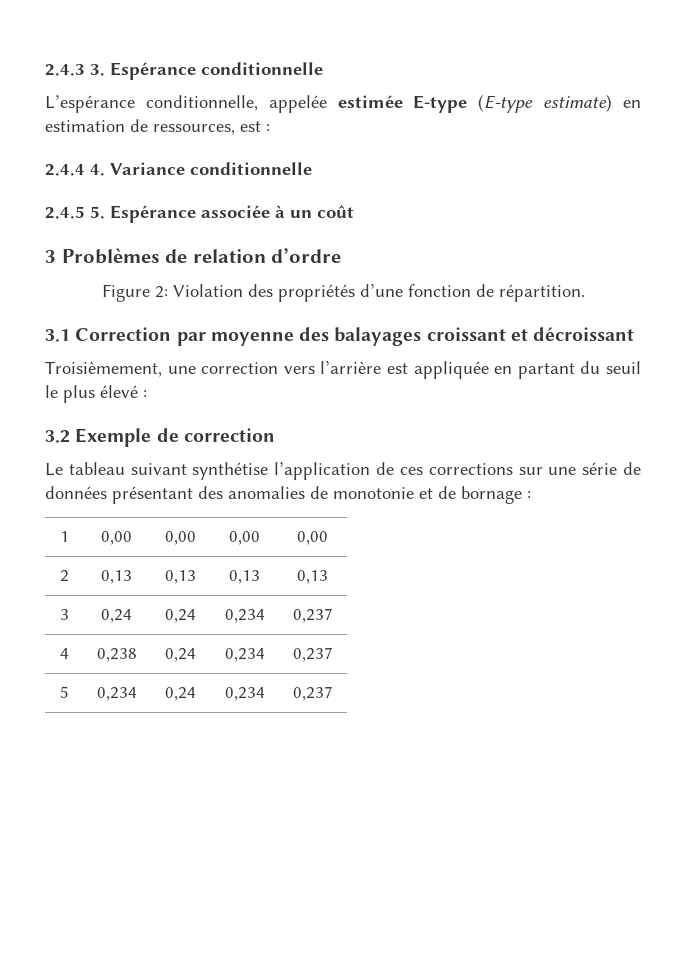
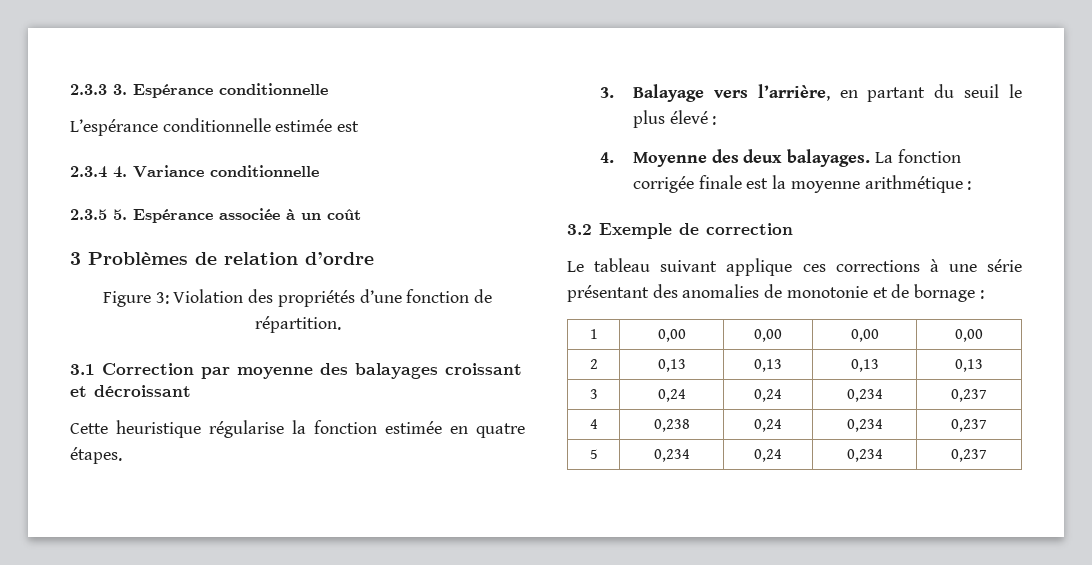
- 2.4.3 3. Espérance conditionnelle
+ 2.3.3 3. Espérance conditionnelle
- L’espérance conditionnelle, appelée estimée E-type (E-type estimate) en estimation de ressources, est :
- 2.4.4 4. Variance conditionnelle
+ L’espérance conditionnelle estimée est
+ 2.3.4 4. Variance conditionnelle
- 2.4.5 5. Espérance associée à un coût
+ 2.3.5 5. Espérance associée à un coût
- Figure 2: Violation des propriétés d’une fonction de répartition.
+ Figure 3: Violation des propriétés d’une fonction de répartition.
- Troisièmement, une correction vers l’arrière est appliquée en partant du seuil le plus élevé :
+ Cette heuristique régularise la fonction estimée en quatre étapes.
+ 3. Balayage vers l’arrière, en partant du seuil le plus élevé :
+ 4. Moyenne des deux balayages. La fonction corrigée finale est la moyenne arithmétique :
- Le tableau suivant synthétise l’application de ces corrections sur une série de données présentant des anomalies de monotonie et de bornage :
+ Le tableau suivant applique ces corrections à une série présentant des anomalies de monotonie et de bornage :

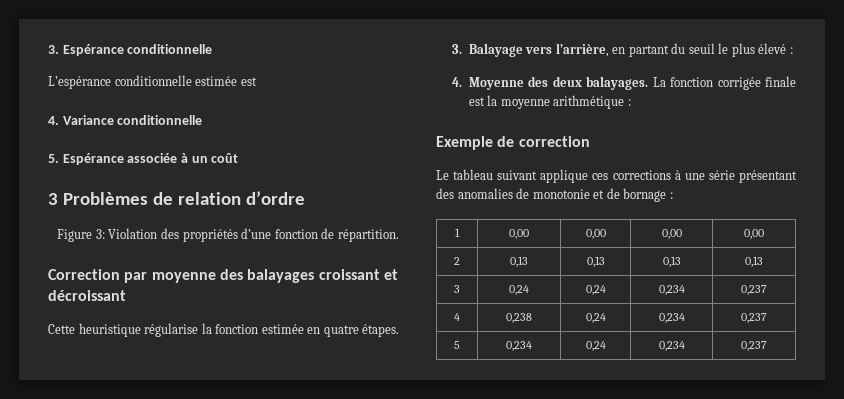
- 2.3.3 3. Espérance conditionnelle
+ 3. Espérance conditionnelle
- 2.3.4 4. Variance conditionnelle
+ 4. Variance conditionnelle
- 2.3.5 5. Espérance associée à un coût
+ 5. Espérance associée à un coût
- 3.1 Correction par moyenne des balayages croissant et décroissant
+ Correction par moyenne des balayages croissant et décroissant
- 3.2 Exemple de correction
+ Exemple de correction

